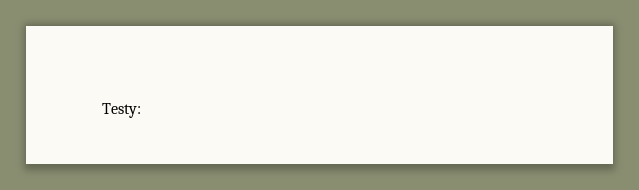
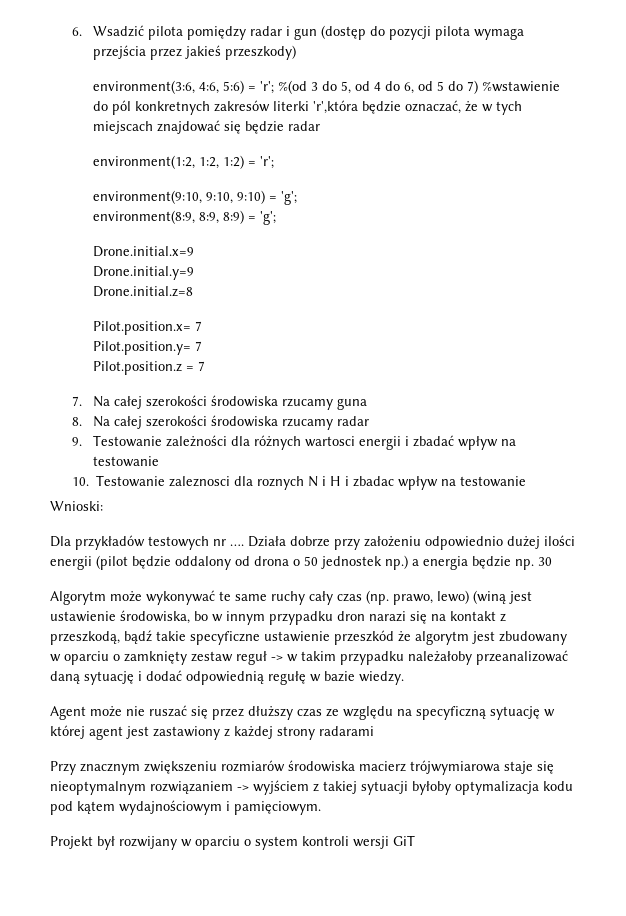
- Testy:
+ 6. Wsadzić pilota pomiędzy radar i gun (dostęp do pozycji pilota wymaga przejścia przez jakieś przeszkody)
+ environment(3:6, 4:6, 5:6) = 'r'; %(od 3 do 5, od 4 do 6, od 5 do 7) %wstawienie do pól konkretnych zakresów literki 'r',która będzie oznaczać, że w tych miejscach znajdować się będzie radar
+ environment(1:2, 1:2, 1:2) = 'r';
+ environment(9:10, 9:10, 9:10) = 'g';
+ environment(8:9, 8:9, 8:9) = 'g';
+ Drone.initial.x=9
+ Drone.initial.y=9
+ Drone.initial.z=8
+ Pilot.position.x= 7
+ Pilot.position.y= 7
+ Pilot.position.z = 7
+ 7. Na całej szerokości środowiska rzucamy guna
+ 8. Na całej szerokości środowiska rzucamy radar
+ 9. Testowanie zależności dla różnych wartosci energii i zbadać wpływ na testowanie
+ 10. Testowanie zaleznosci dla roznych N i H i zbadac wpływ na testowanie
+ Wnioski:
+ Dla przykładów testowych nr …. Działa dobrze przy założeniu odpowiednio dużej ilości energii (pilot będzie oddalony od drona o 50 jednostek np.) a energia będzie np. 30
+ Algorytm może wykonywać te same ruchy cały czas (np. prawo, lewo) (winą jest ustawienie środowiska, bo w innym przypadku dron narazi się na kontakt z przeszkodą, bądź takie specyficzne ustawienie przeszkód że algorytm jest zbudowany w oparciu o zamknięty zestaw reguł -> w takim przypadku należałoby przeanalizować daną sytuację i dodać odpowiednią regułę w bazie wiedzy.
+ Agent może nie ruszać się przez dłuższy czas ze względu na specyficzną sytuację w której agent jest zastawiony z każdej strony radarami
+ Przy znacznym zwiększeniu rozmiarów środowiska macierz trójwymiarowa staje się nieoptymalnym rozwiązaniem -> wyjściem z takiej sytuacji byłoby optymalizacja kodu pod kątem wydajnościowym i pamięciowym.
+ Projekt był rozwijany w oparciu o system kontroli wersji GiT

